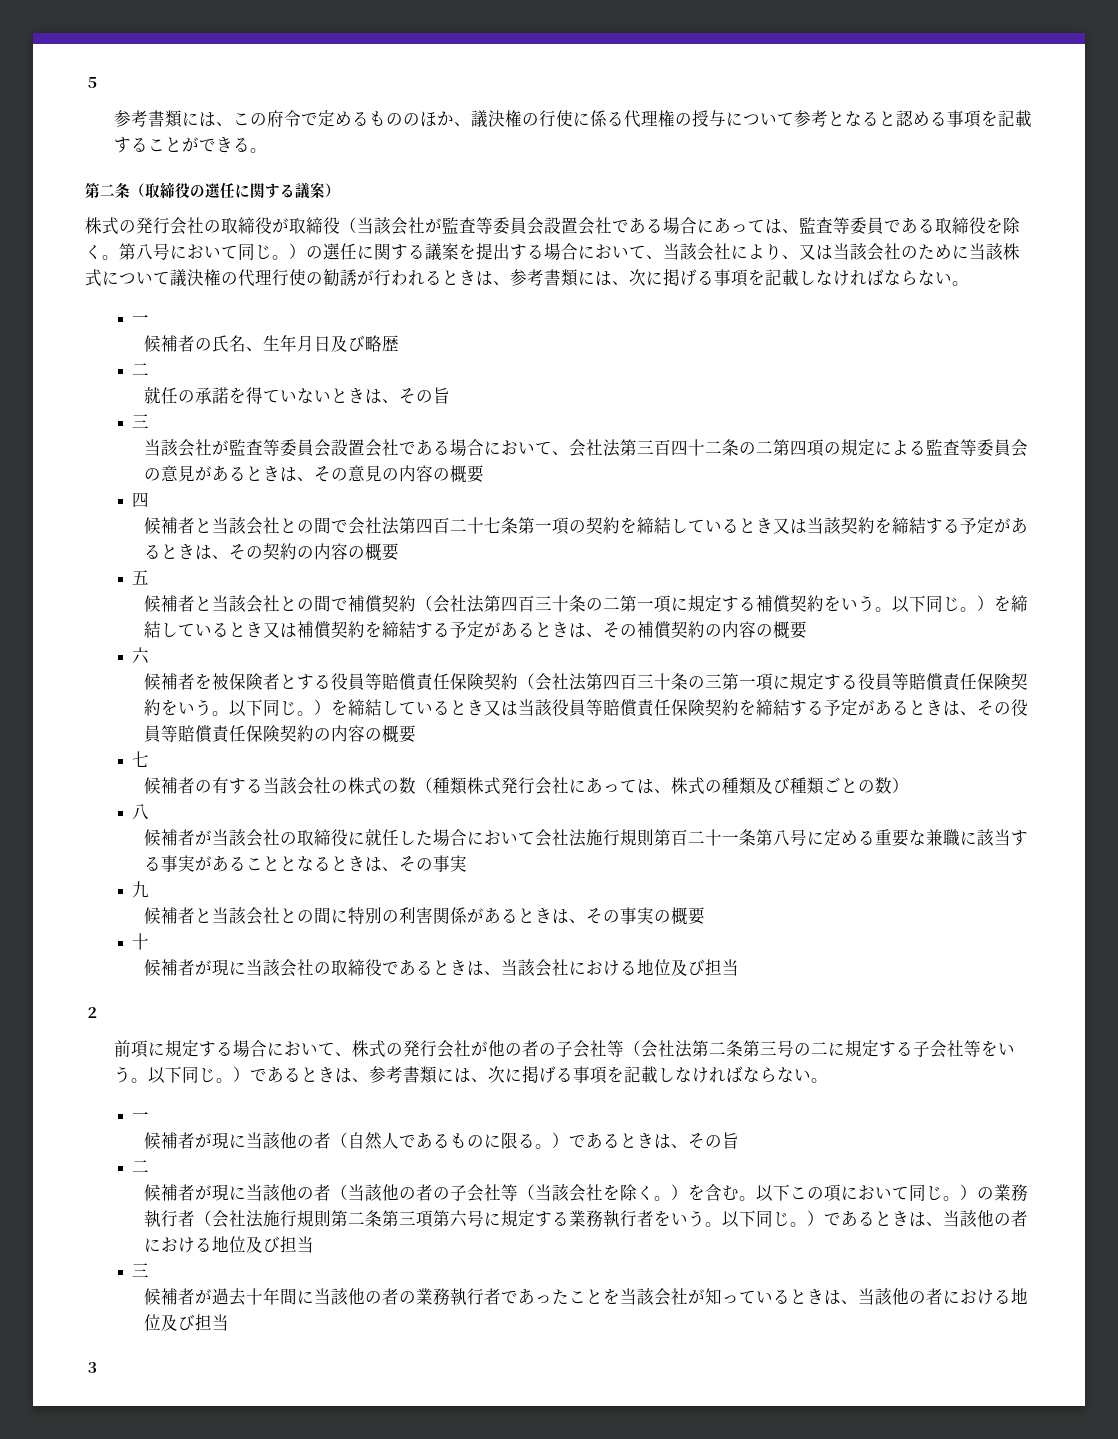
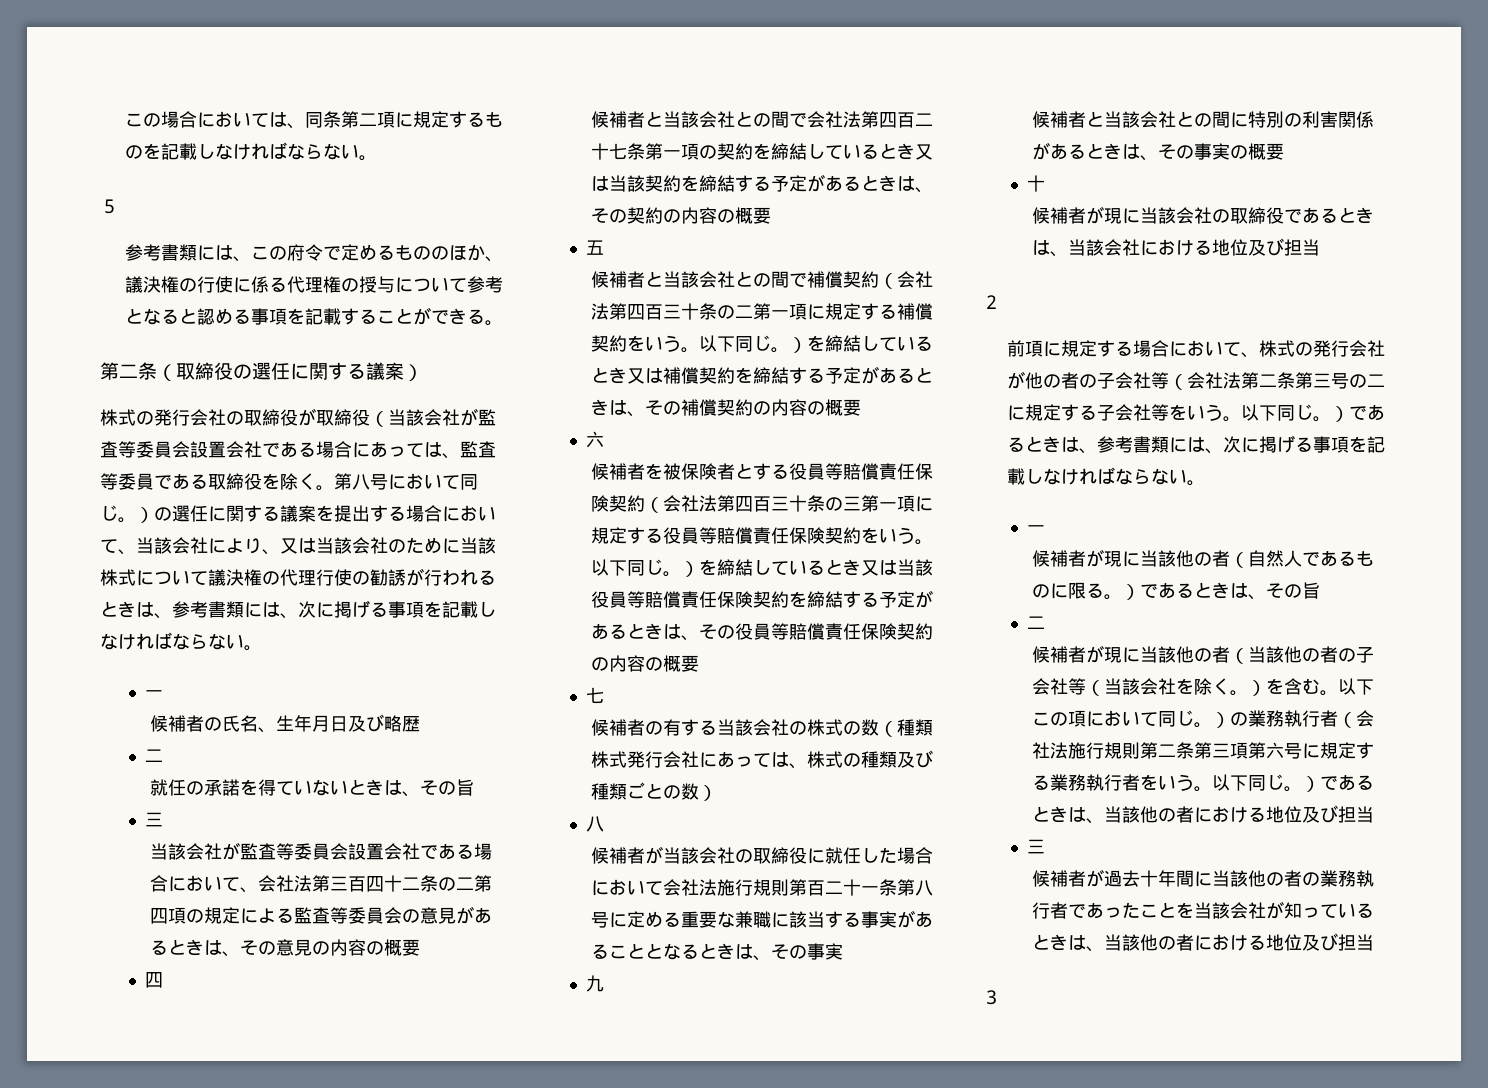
+ この場合においては、同条第二項に規定するものを記載しなければならない。

